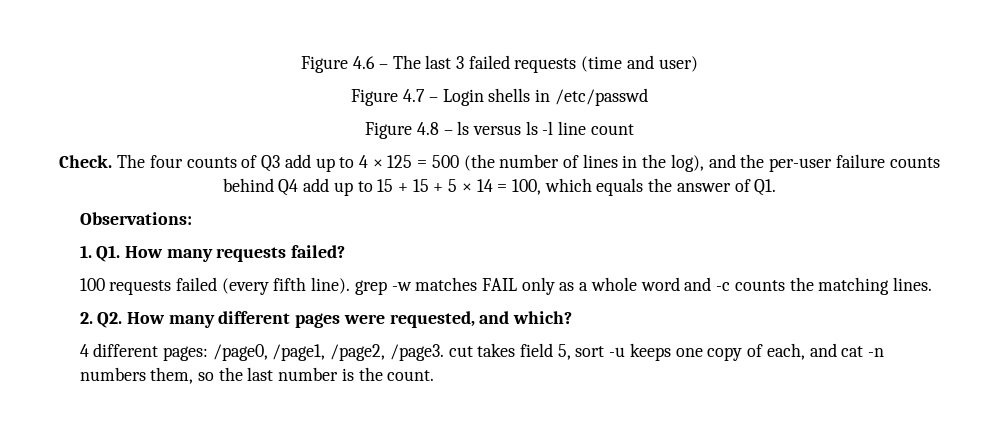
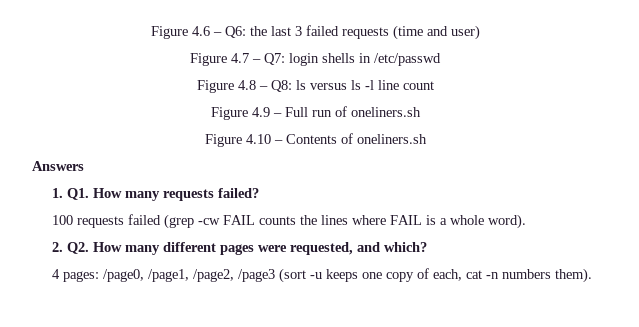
- Figure 4.6 – The last 3 failed requests (time and user)
+ Figure 4.6 – Q6: the last 3 failed requests (time and user)
- Figure 4.7 – Login shells in /etc/passwd
+ Figure 4.7 – Q7: login shells in /etc/passwd
- Figure 4.8 – ls versus ls -l line count
+ Figure 4.8 – Q8: ls versus ls -l line count
- Check. The four counts of Q3 add up to 4 × 125 = 500 (the number of lines in the log), and the per-user failure counts behind Q4 add up to 15 + 15 + 5 × 14 = 100, which equals the answer of Q1.
- Observations:
+ Figure 4.9 – Full run of oneliners.sh
+ Figure 4.10 – Contents of oneliners.sh
+ Answers
- 100 requests failed (every fifth line). grep -w matches FAIL only as a whole word and -c counts the matching lines.
+ 100 requests failed (grep -cw FAIL counts the lines where FAIL is a whole word).
- 4 different pages: /page0, /page1, /page2, /page3. cut takes field 5, sort -u keeps one copy of each, and cat -n numbers them, so the last number is the count.
+ 4 pages: /page0, /page1, /page2, /page3 (sort -u keeps one copy of each, cat -n numbers them).

